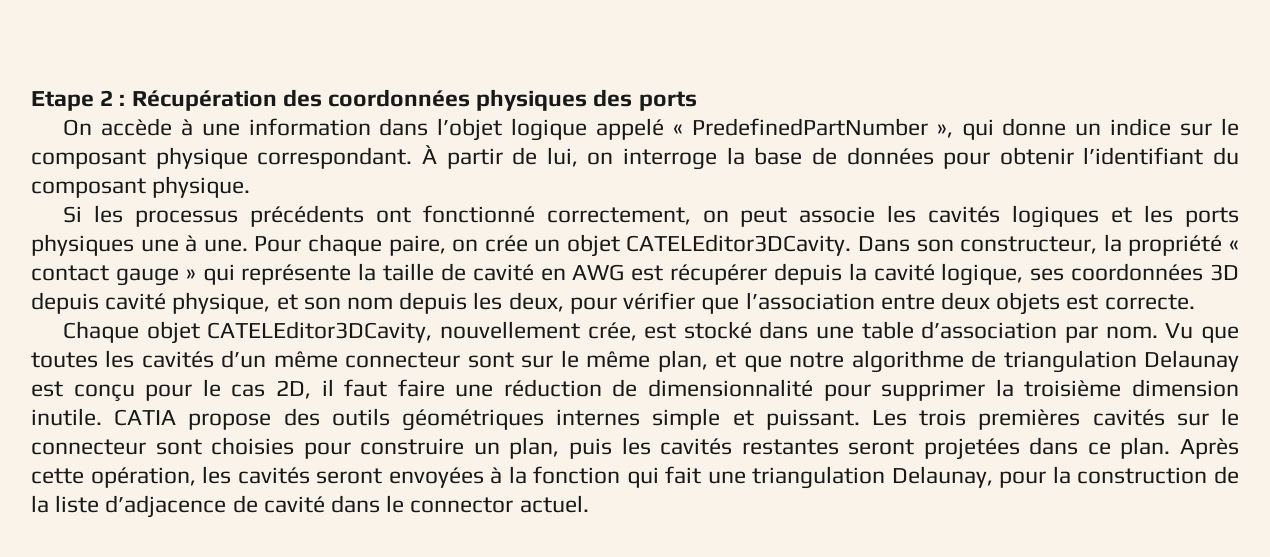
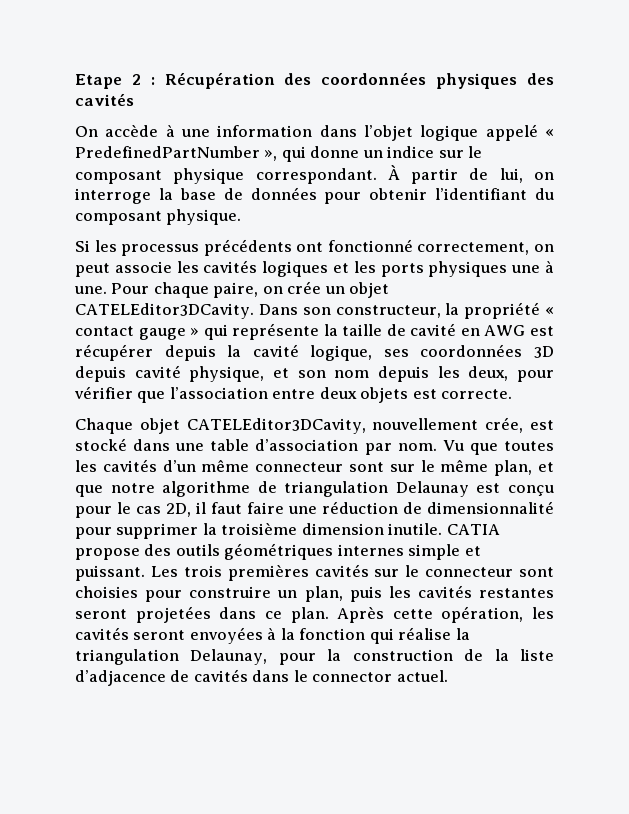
- Etape 2 : Récupération des coordonnées physiques des ports
+ Etape 2 : Récupération des coordonnées physiques des cavités
- Après cette opération, les cavités seront envoyées à la fonction qui fait une triangulation Delaunay, pour la construction de la liste d’adjacence de cavité dans le connector actuel.
+ Après cette opération, les cavités seront envoyées à la fonction qui réalise la triangulation Delaunay, pour la construction de la liste d’adjacence de cavités dans le connector actuel.

